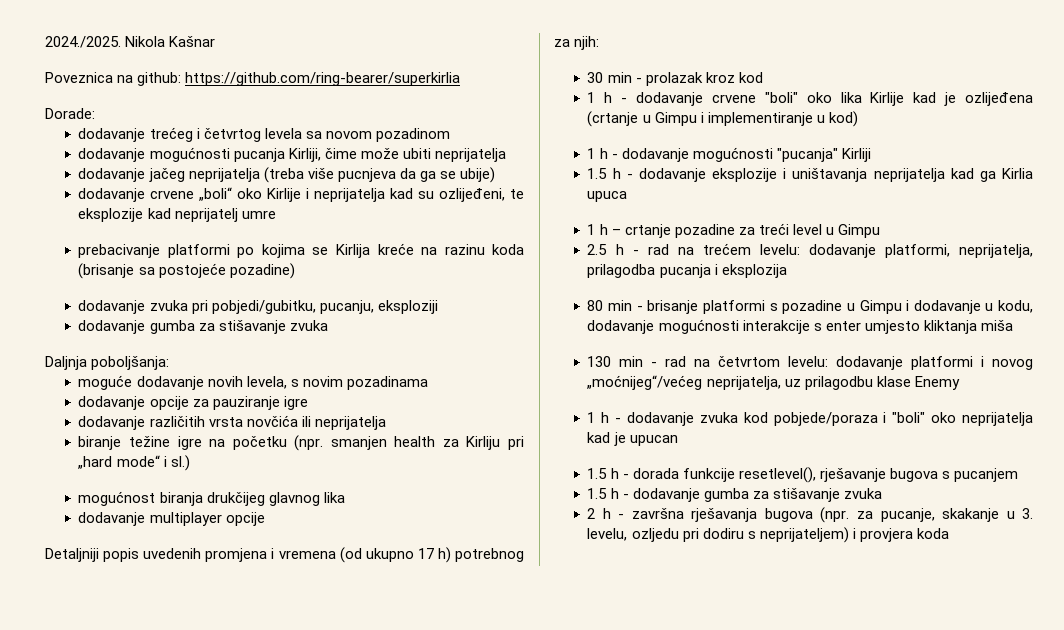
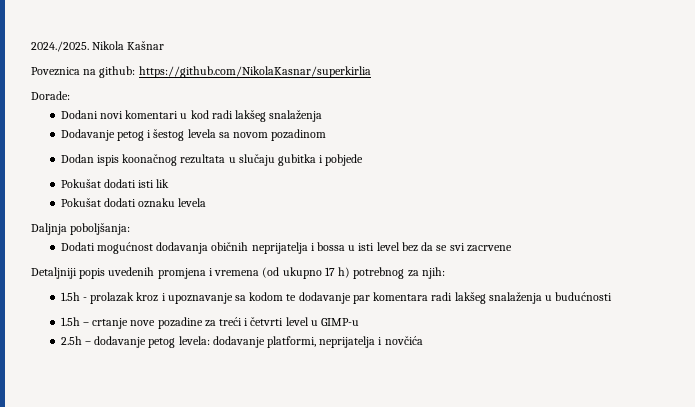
- Poveznica na github: https://github.com/ring-bearer/superkirlia
+ Poveznica na github: https://github.com/NikolaKasnar/superkirlia
- dodavanje trećeg i četvrtog levela sa novom pozadinom
- dodavanje mogućnosti pucanja Kirliji, čime može ubiti neprijatelja
- dodavanje jačeg neprijatelja (treba više pucnjeva da ga se ubije)
- dodavanje crvene „boli“ oko Kirlije i neprijatelja kad su ozlijeđeni, te eksplozije kad neprijatelj umre
- prebacivanje platformi po kojima se Kirlija kreće na razinu koda (brisanje sa postojeće pozadine)
- dodavanje zvuka pri pobjedi/gubitku, pucanju, eksploziji
- dodavanje gumba za stišavanje zvuka
+ Dodani novi komentari u kod radi lakšeg snalaženja
+ Dodavanje petog i šestog levela sa novom pozadinom
+ Dodan ispis koonačnog rezultata u slučaju gubitka i pobjede
+ Pokušat dodati isti lik
+ Pokušat dodati oznaku levela
  Daljnja poboljšanja:
- moguće dodavanje novih levela, s novim pozadinama
- dodavanje opcije za pauziranje igre
- dodavanje različitih vrsta novčića ili neprijatelja
- biranje težine igre na početku (npr. smanjen health za Kirliju pri „hard mode“ i sl.)
- mogućnost biranja drukčijeg glavnog lika
- dodavanje multiplayer opcije
+ Dodati mogućnost dodavanja običnih neprijatelja i bossa u isti level bez da se svi zacrvene
- 30 min - prolazak kroz kod
- 1 h - dodavanje crvene "boli" oko lika Kirlije kad je ozlijeđena (crtanje u Gimpu i implementiranje u kod)
- 1 h - dodavanje mogućnosti "pucanja" Kirliji
- 1.5 h - dodavanje eksplozije i uništavanja neprijatelja kad ga Kirlia upuca
- 1 h – crtanje pozadine za treći level u Gimpu
- 2.5 h - rad na trećem levelu: dodavanje platformi, neprijatelja, prilagodba pucanja i eksplozija
- 80 min - brisanje platformi s pozadine u Gimpu i dodavanje u kodu, dodavanje mogućnosti interakcije s enter umjesto kliktanja miša
- 130 min - rad na četvrtom levelu: dodavanje platformi i novog „moćnijeg“/većeg neprijatelja, uz prilagodbu klase Enemy
- 1 h - dodavanje zvuka kod pobjede/poraza i "boli" oko neprijatelja kad je upucan
- 1.5 h - dorada funkcije resetlevel(), rješavanje bugova s pucanjem
- 1.5 h - dodavanje gumba za stišavanje zvuka
- 2 h - završna rješavanja bugova (npr. za pucanje, skakanje u 3. levelu, ozljedu pri dodiru s neprijateljem) i provjera koda
+ 1.5h - prolazak kroz i upoznavanje sa kodom te dodavanje par komentara radi lakšeg snalaženja u budućnosti
+ 1.5h – crtanje nove pozadine za treći i četvrti level u GIMP-u
+ 2.5h – dodavanje petog levela: dodavanje platformi, neprijatelja i novčića

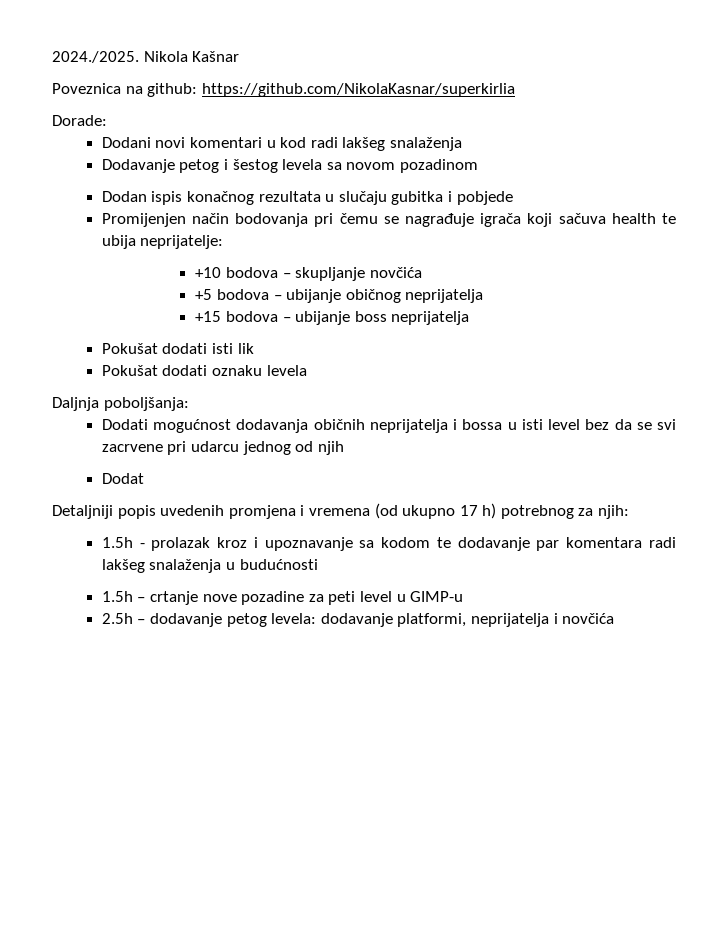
- Dodan ispis koonačnog rezultata u slučaju gubitka i pobjede
+ Dodan ispis konačnog rezultata u slučaju gubitka i pobjede
+ Promijenjen način bodovanja pri čemu se nagrađuje igrača koji sačuva health te ubija neprijatelje:
+ +10 bodova – skupljanje novčića
+ +5 bodova – ubijanje običnog neprijatelja
+ +15 bodova – ubijanje boss neprijatelja
- Dodati mogućnost dodavanja običnih neprijatelja i bossa u isti level bez da se svi zacrvene
+ Dodati mogućnost dodavanja običnih neprijatelja i bossa u isti level bez da se svi zacrvene pri udarcu jednog od njih
+ Dodat
- 1.5h – crtanje nove pozadine za treći i četvrti level u GIMP-u
+ 1.5h – crtanje nove pozadine za peti level u GIMP-u

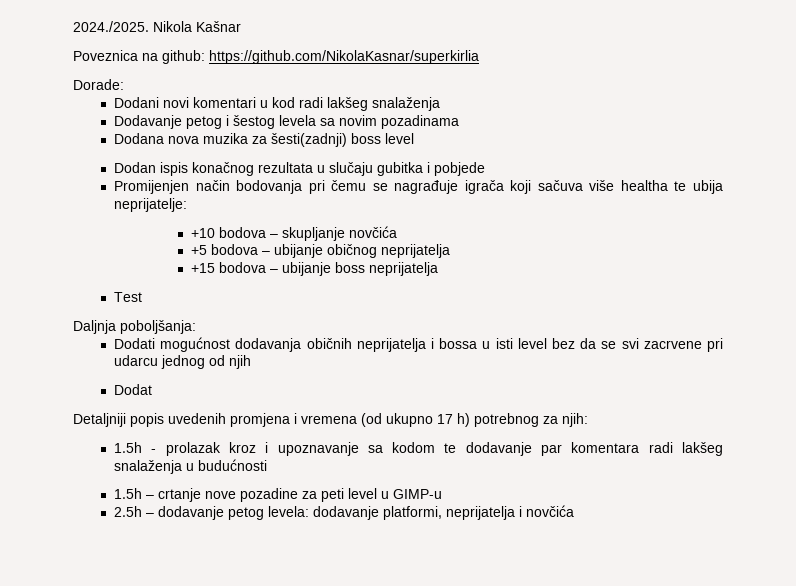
- Dodavanje petog i šestog levela sa novom pozadinom
+ Dodavanje petog i šestog levela sa novim pozadinama
+ Dodana nova muzika za šesti(zadnji) boss level
- Promijenjen način bodovanja pri čemu se nagrađuje igrača koji sačuva health te ubija neprijatelje:
+ Promijenjen način bodovanja pri čemu se nagrađuje igrača koji sačuva više healtha te ubija neprijatelje:
- Pokušat dodati isti lik
- Pokušat dodati oznaku levela
+ Test

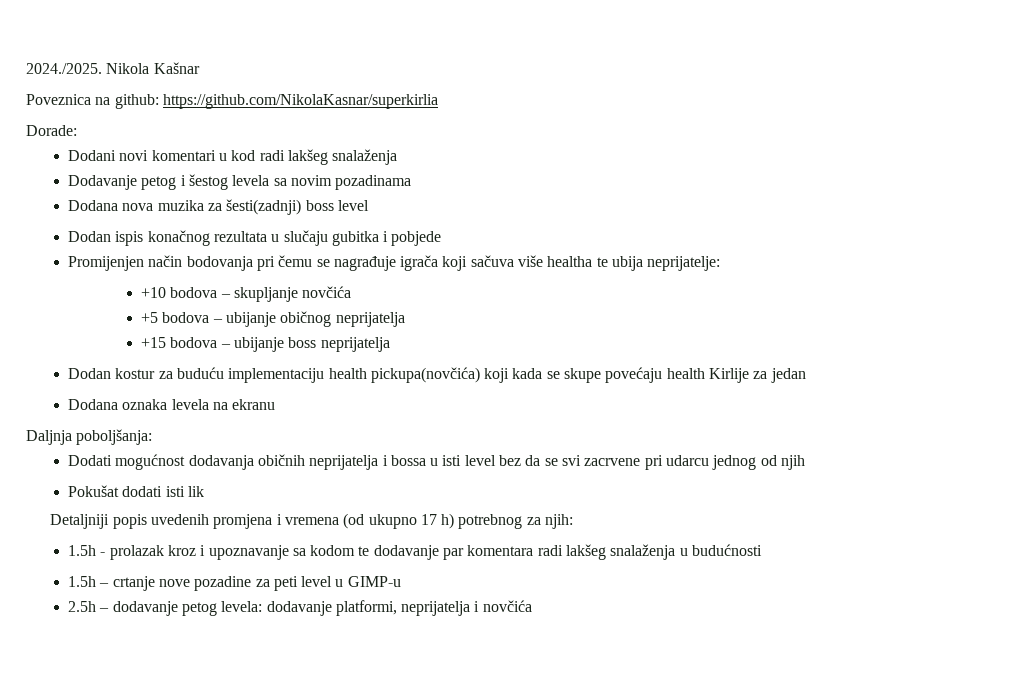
- Test
+ Dodan kostur za buduću implementaciju health pickupa(novčića) koji kada se skupe povećaju health Kirlije za jedan
+ Dodana oznaka levela na ekranu
- Dodat
+ Pokušat dodati isti lik

